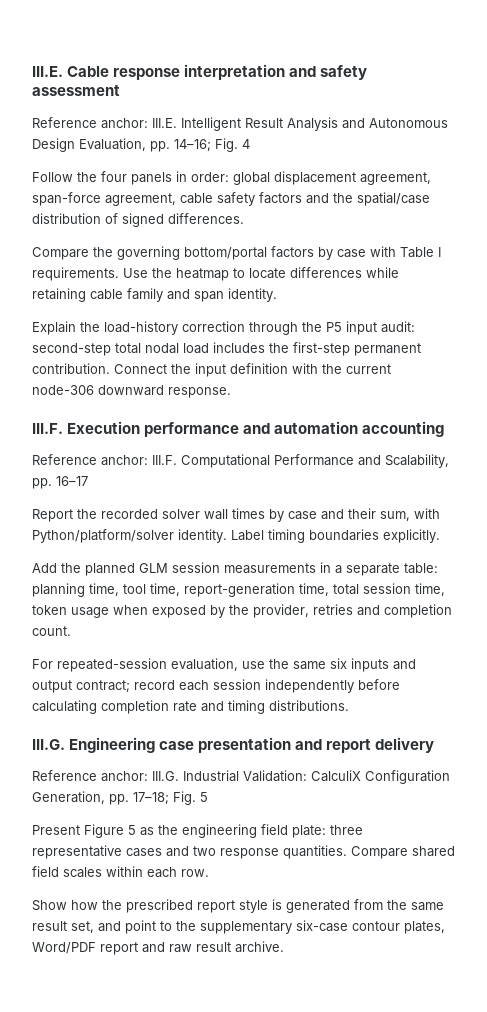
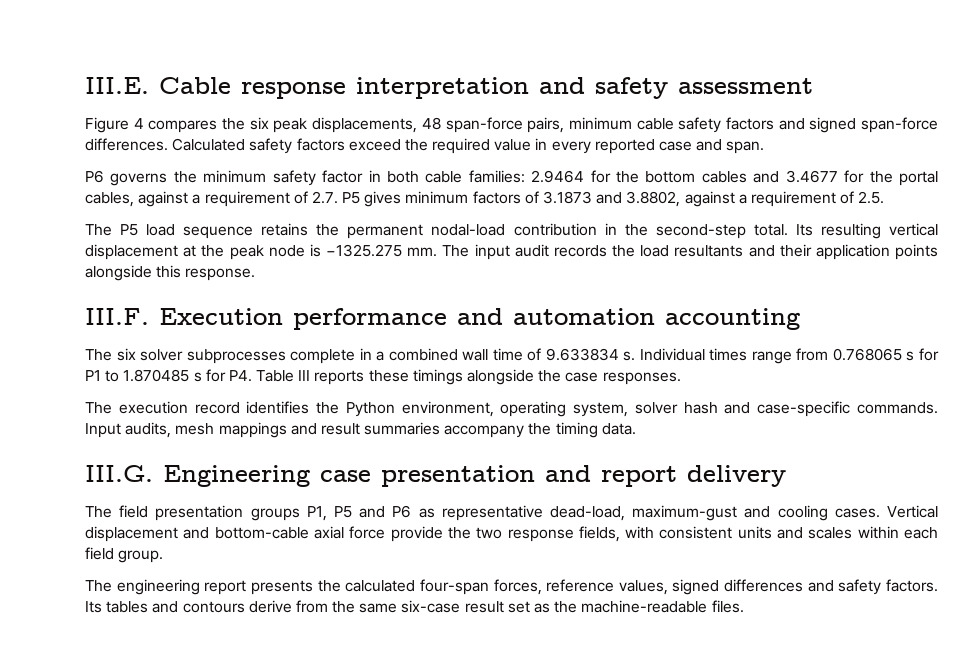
- Reference anchor: III.E. Intelligent Result Analysis and Autonomous Design Evaluation, pp. 14–16; Fig. 4
- Follow the four panels in order: global displacement agreement, span-force agreement, cable safety factors and the spatial/case distribution of signed differences.
- Compare the governing bottom/portal factors by case with Table I requirements. Use the heatmap to locate differences while retaining cable family and span identity.
- Explain the load-history correction through the P5 input audit: second-step total nodal load includes the first-step permanent contribution. Connect the input definition with the current node-306 downward response.
+ Figure 4 compares the six peak displacements, 48 span-force pairs, minimum cable safety factors and signed span-force differences. Calculated safety factors exceed the required value in every reported case and span.
+ P6 governs the minimum safety factor in both cable families: 2.9464 for the bottom cables and 3.4677 for the portal cables, against a requirement of 2.7. P5 gives minimum factors of 3.1873 and 3.8802, against a requirement of 2.5.
+ The P5 load sequence retains the permanent nodal-load contribution in the second-step total. Its resulting vertical displacement at the peak node is −1325.275 mm. The input audit records the load resultants and their application points alongside this response.
- Reference anchor: III.F. Computational Performance and Scalability, pp. 16–17
- Report the recorded solver wall times by case and their sum, with Python/platform/solver identity. Label timing boundaries explicitly.
- Add the planned GLM session measurements in a separate table: planning time, tool time, report-generation time, total session time, token usage when exposed by the provider, retries and completion count.
- For repeated-session evaluation, use the same six inputs and output contract; record each session independently before calculating completion rate and timing distributions.
+ The six solver subprocesses complete in a combined wall time of 9.633834 s. Individual times range from 0.768065 s for P1 to 1.870485 s for P4. Table III reports these timings alongside the case responses.
+ The execution record identifies the Python environment, operating system, solver hash and case-specific commands. Input audits, mesh mappings and result summaries accompany the timing data.
- Reference anchor: III.G. Industrial Validation: CalculiX Configuration Generation, pp. 17–18; Fig. 5
- Present Figure 5 as the engineering field plate: three representative cases and two response quantities. Compare shared field scales within each row.
- Show how the prescribed report style is generated from the same result set, and point to the supplementary six-case contour plates, Word/PDF report and raw result archive.
+ The field presentation groups P1, P5 and P6 as representative dead-load, maximum-gust and cooling cases. Vertical displacement and bottom-cable axial force provide the two response fields, with consistent units and scales within each field group.
+ The engineering report presents the calculated four-span forces, reference values, signed differences and safety factors. Its tables and contours derive from the same six-case result set as the machine-readable files.

